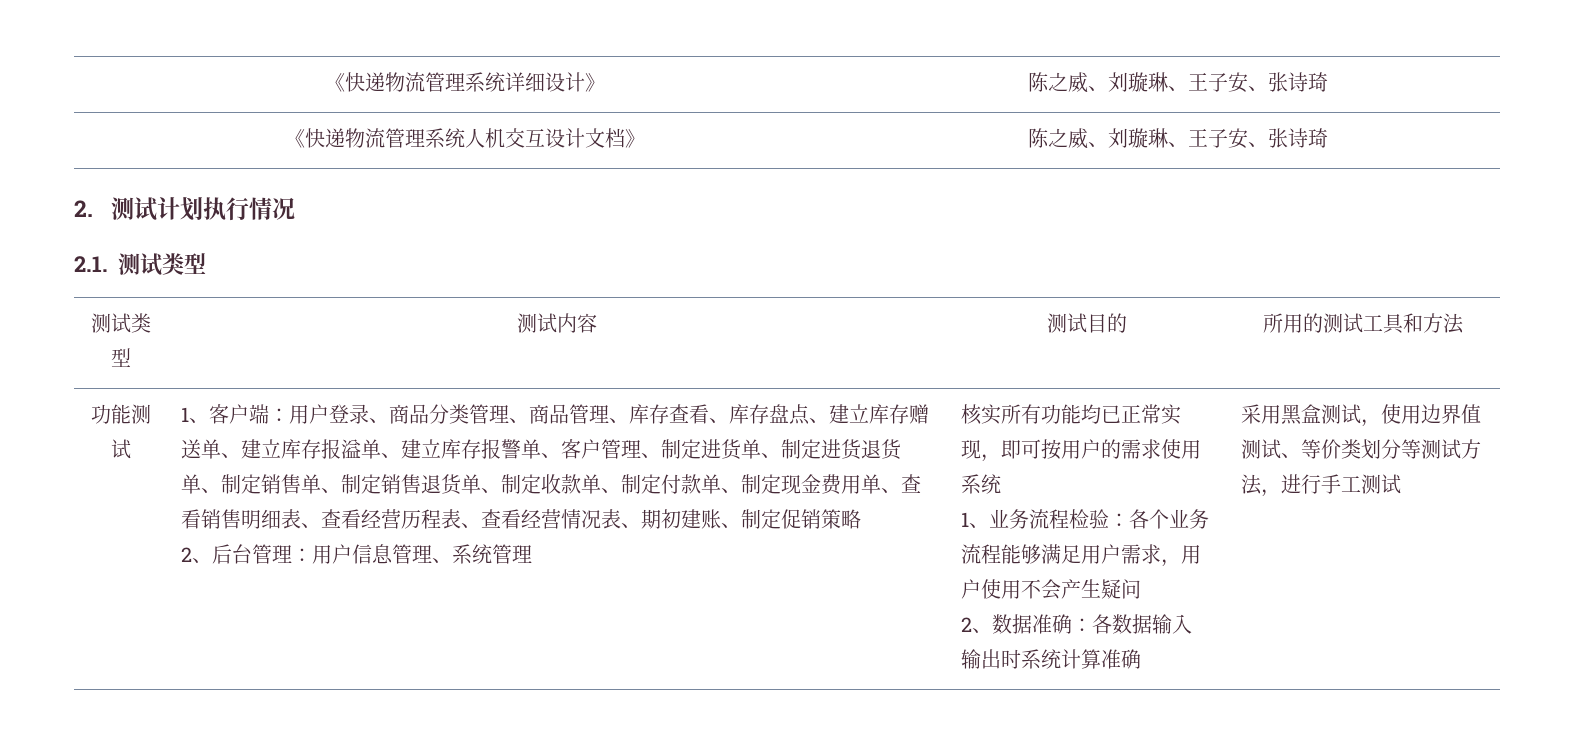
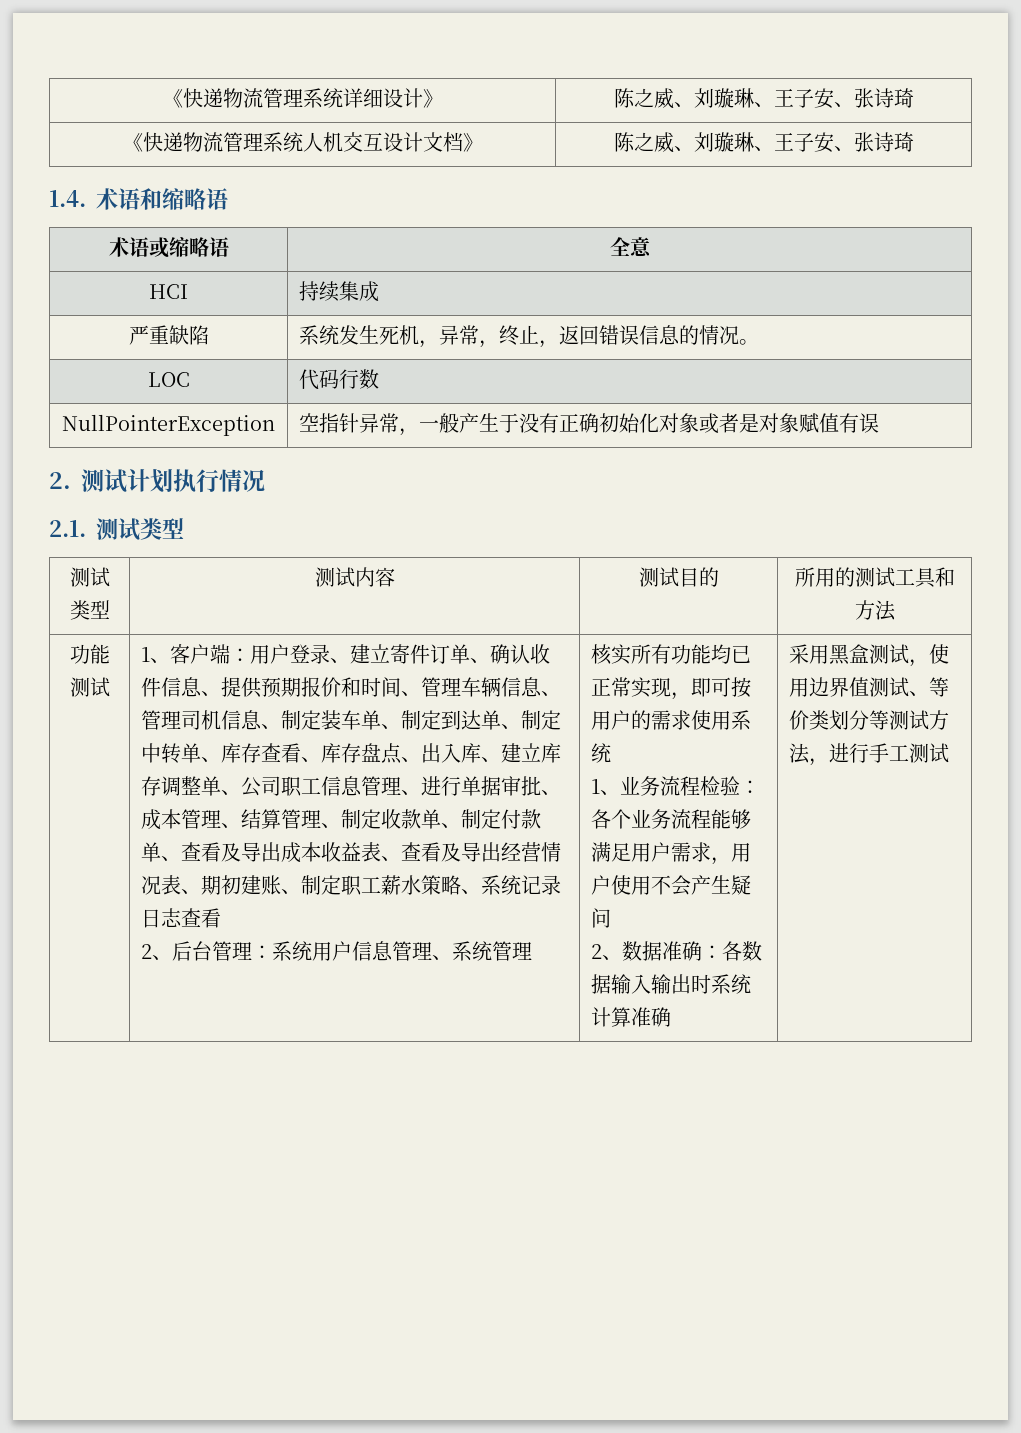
+ 1.4.术语和缩略语
+ 术语或缩略语 | 全意
+ HCI | 持续集成
+ 严重缺陷 | 系统发生死机，异常，终止，返回错误信息的情况。
+ LOC | 代码行数
+ NullPointerException | 空指针异常，一般产生于没有正确初始化对象或者是对象赋值有误
- 1、客户端：用户登录、商品分类管理、商品管理、库存查看、库存盘点、建立库存赠送单、建立库存报溢单、建立库存报警单、客户管理、制定进货单、制定进货退货单、制定销售单、制定销售退货单、制定收款单、制定付款单、制定现金费用单、查看销售明细表、查看经营历程表、查看经营情况表、期初建账、制定促销策略
+ 1、客户端：用户登录、建立寄件订单、确认收件信息、提供预期报价和时间、管理车辆信息、管理司机信息、制定装车单、制定到达单、制定中转单、库存查看、库存盘点、出入库、建立库存调整单、公司职工信息管理、进行单据审批、成本管理、结算管理、制定收款单、制定付款单、查看及导出成本收益表、查看及导出经营情况表、期初建账、制定职工薪水策略、系统记录日志查看
- 2、后台管理：用户信息管理、系统管理
+ 2、后台管理：系统用户信息管理、系统管理

